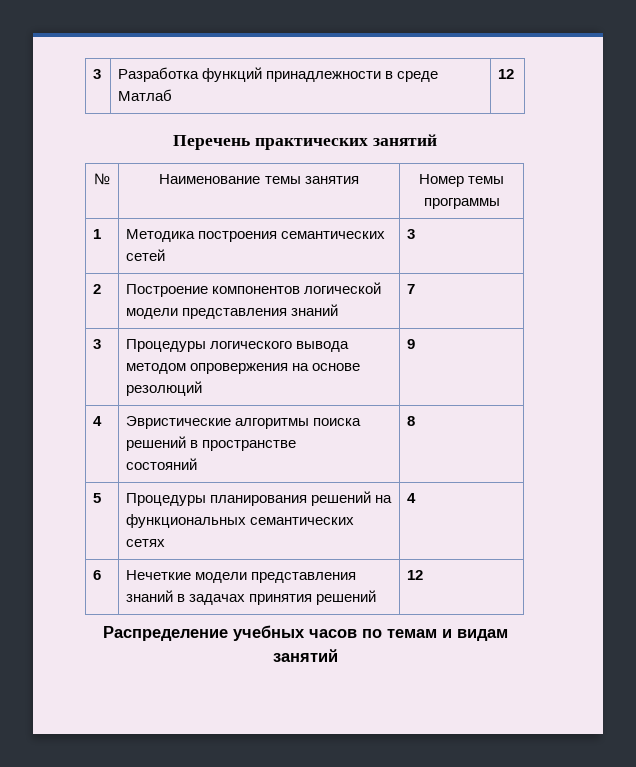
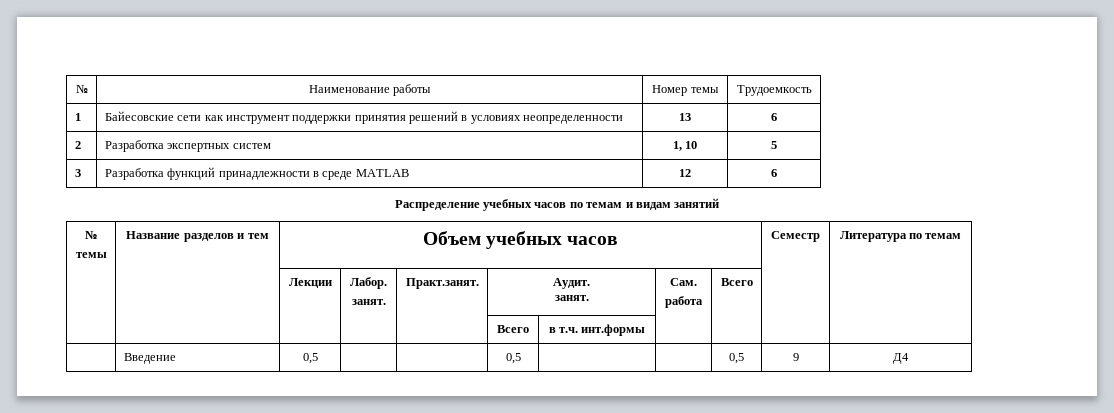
+ № | Наименование работы | Номер темы | Трудоемкость
+ 1 | Байесовские сети как инструмент поддержки принятия решений в условиях неопределенности | 13 | 6
+ 2 | Разработка экспертных систем | 1, 10 | 5
- 3 | Разработка функций принадлежности в среде Матлаб | 12
- Перечень практических занятий
- № | Наименование темы занятия | Номер темы программы
- 1 | Методика построения семантических сетей | 3
- 2 | Построение компонентов логической модели представления знаний | 7
- 3 | Процедуры логического вывода методом опровержения на основе резолюций | 9
- 4 | Эвристические алгоритмы поиска решений в пространстве
- состояний | 8
- 5 | Процедуры планирования решений на функциональных семантических сетях | 4
- 6 | Нечеткие модели представления знаний в задачах принятия решений | 12
+ 3 | Разработка функций принадлежности в среде MATLAB | 12 | 6
  Распределение учебных часов по темам и видам занятий
+ №
+ темы | Название разделов и тем | Объем учебных часов | Семестр | Литература по темам
+ | | Лекции | Лабор.
+ занят. | Практ.занят. | Аудит.
+ занят. | Сам.
+ работа | Всего | |
+ | | | | | Всего | в т.ч. инт.формы | | | |
+ | Введение | 0,5 | | | 0,5 | | | 0,5 | 9 | Д4

